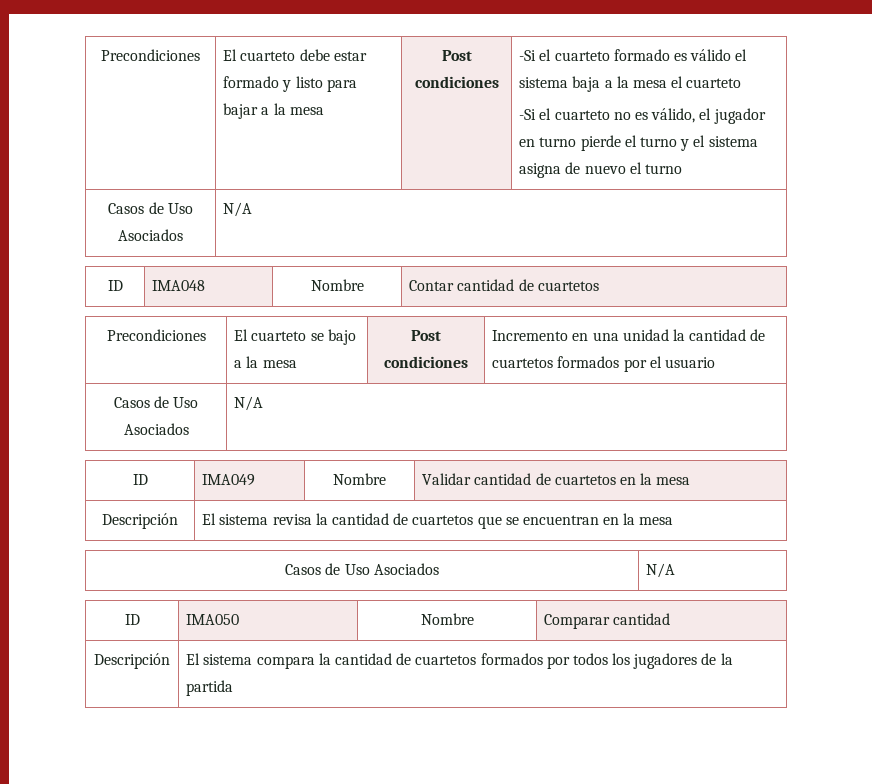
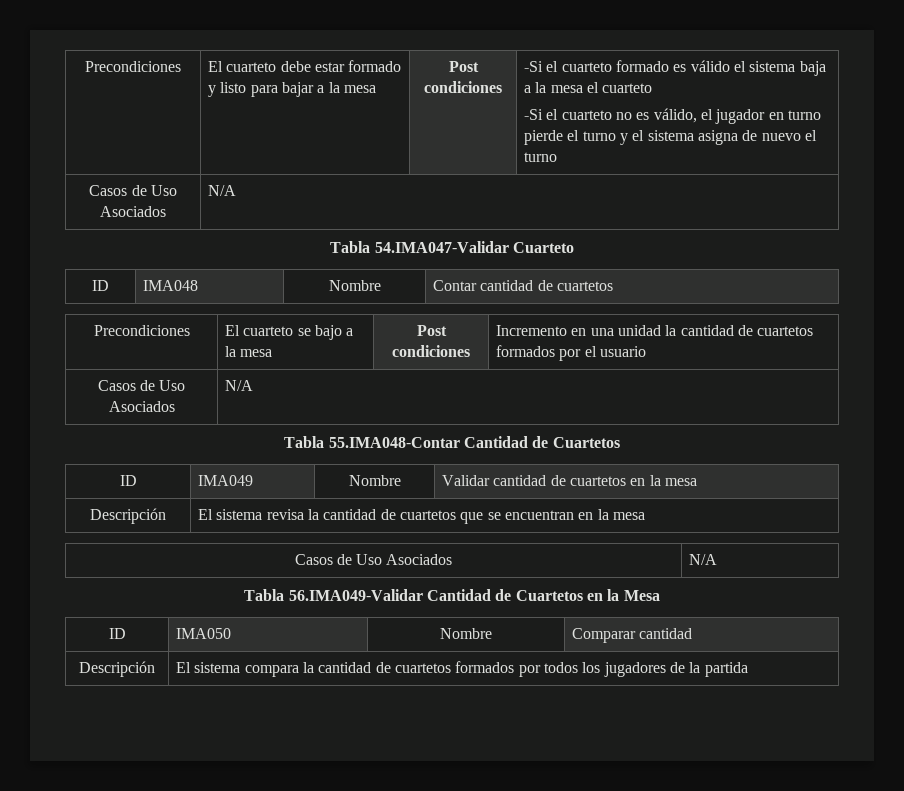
+ Tabla 54.IMA047-Validar Cuarteto
+ Tabla 55.IMA048-Contar Cantidad de Cuartetos
+ Tabla 56.IMA049-Validar Cantidad de Cuartetos en la Mesa

